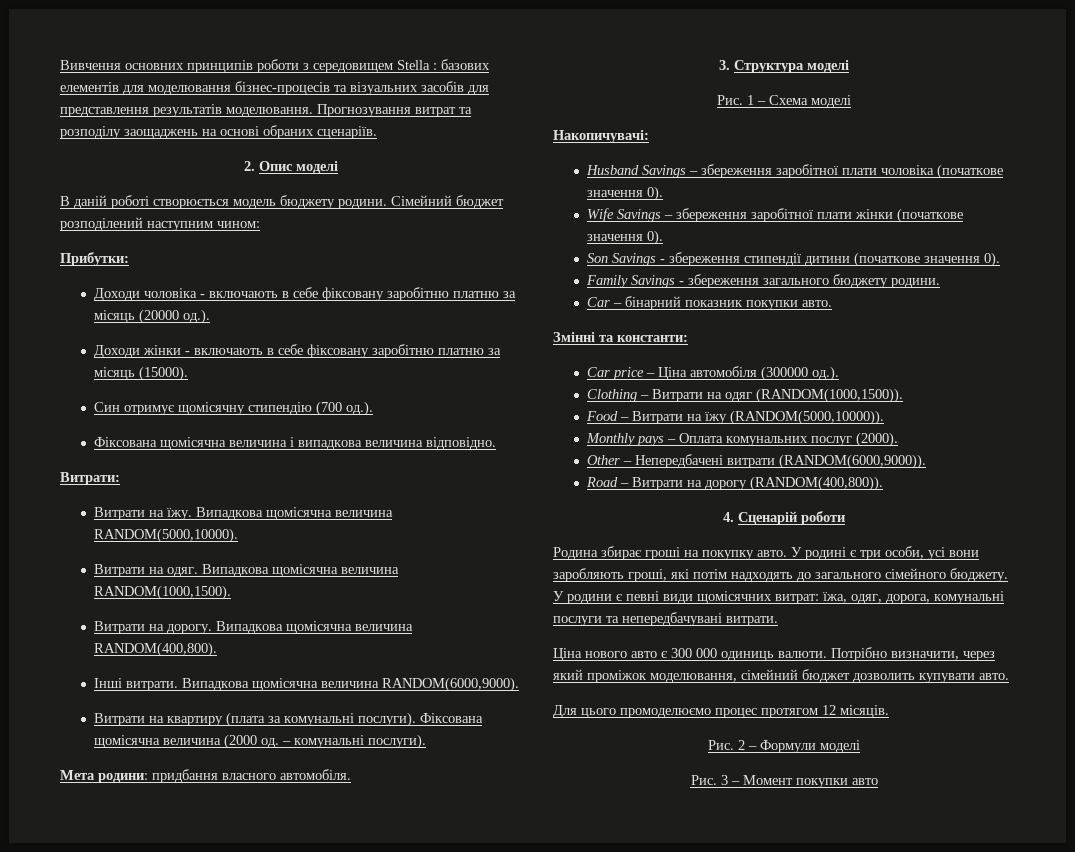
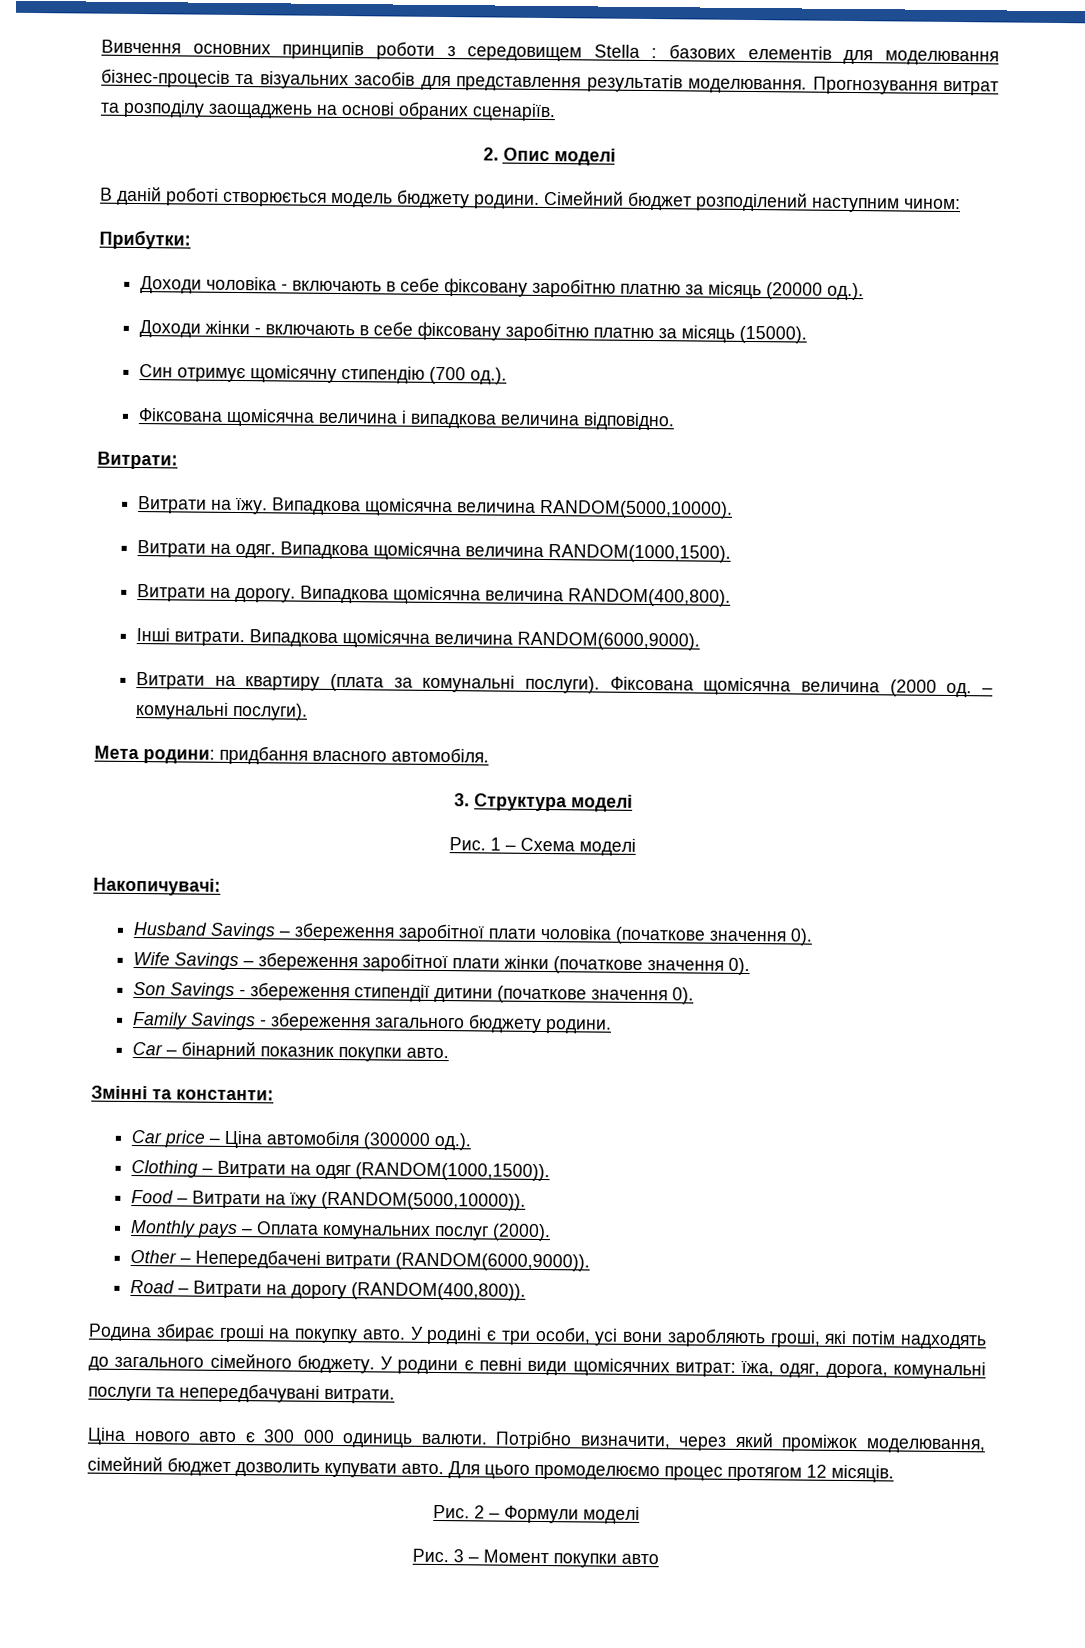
- 4. Сценарій роботи
- Потрібно визначити, через який проміжок моделювання, сімейний бюджет дозволить купувати авто.
- Для цього промоделюємо процес протягом 12 місяців.
+ Потрібно визначити, через який проміжок моделювання, сімейний бюджет дозволить купувати авто. Для цього промоделюємо процес протягом 12 місяців.

